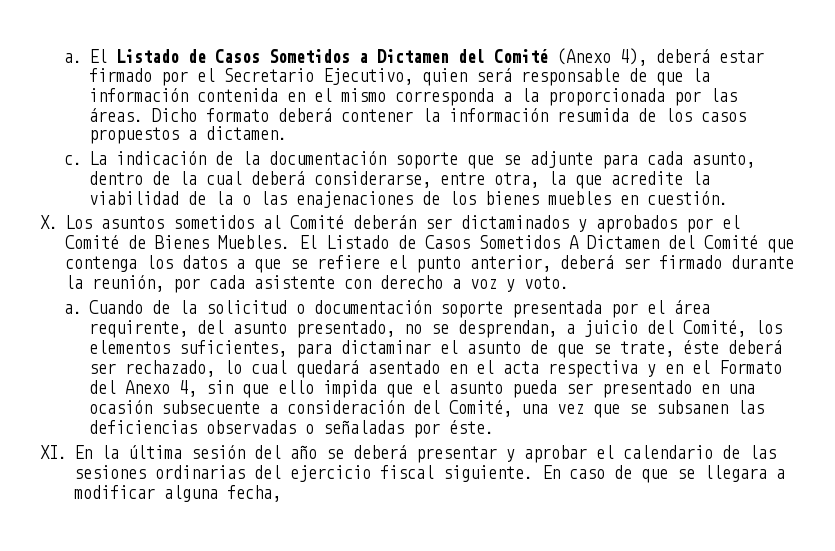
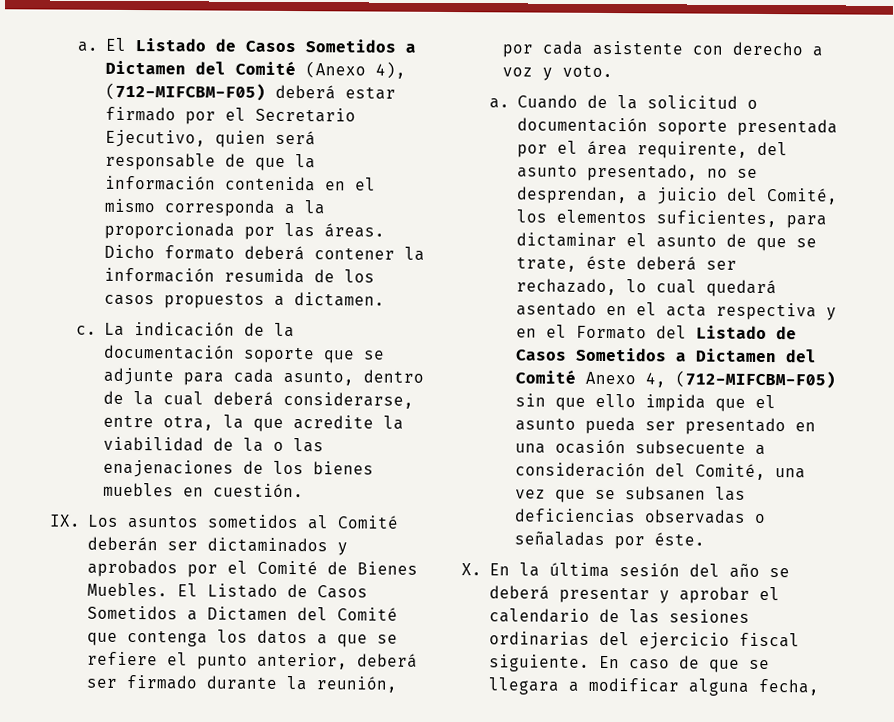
- El Listado de Casos Sometidos a Dictamen del Comité (Anexo 4), deberá estar firmado por el Secretario Ejecutivo, quien será responsable de que la información contenida en el mismo corresponda a la proporcionada por las áreas.
+ El Listado de Casos Sometidos a Dictamen del Comité (Anexo 4), (712-MIFCBM-F05) deberá estar firmado por el Secretario Ejecutivo, quien será responsable de que la información contenida en el mismo corresponda a la proporcionada por las áreas.
- X. Los asuntos sometidos al Comité deberán ser dictaminados y aprobados por el Comité de Bienes Muebles.
+ IX. Los asuntos sometidos al Comité deberán ser dictaminados y aprobados por el Comité de Bienes Muebles.
- El Listado de Casos Sometidos A Dictamen del Comité que contenga los datos a que se refiere el punto anterior, deberá ser firmado durante la reunión, por cada asistente con derecho a voz y voto.
+ El Listado de Casos Sometidos a Dictamen del Comité que contenga los datos a que se refiere el punto anterior, deberá ser firmado durante la reunión, por cada asistente con derecho a voz y voto.
- Cuando de la solicitud o documentación soporte presentada por el área requirente, del asunto presentado, no se desprendan, a juicio del Comité, los elementos suficientes, para dictaminar el asunto de que se trate, éste deberá ser rechazado, lo cual quedará asentado en el acta respectiva y en el Formato del Anexo 4, sin que ello impida que el asunto pueda ser presentado en una ocasión subsecuente a consideración del Comité, una vez que se subsanen las deficiencias observadas o señaladas por éste.
+ Cuando de la solicitud o documentación soporte presentada por el área requirente, del asunto presentado, no se desprendan, a juicio del Comité, los elementos suficientes, para dictaminar el asunto de que se trate, éste deberá ser rechazado, lo cual quedará asentado en el acta respectiva y en el Formato del Listado de Casos Sometidos a Dictamen del Comité Anexo 4, (712-MIFCBM-F05) sin que ello impida que el asunto pueda ser presentado en una ocasión subsecuente a consideración del Comité, una vez que se subsanen las deficiencias observadas o señaladas por éste.
- XI. En la última sesión del año se deberá presentar y aprobar el calendario de las sesiones ordinarias del ejercicio fiscal siguiente.
+ X. En la última sesión del año se deberá presentar y aprobar el calendario de las sesiones ordinarias del ejercicio fiscal siguiente.

